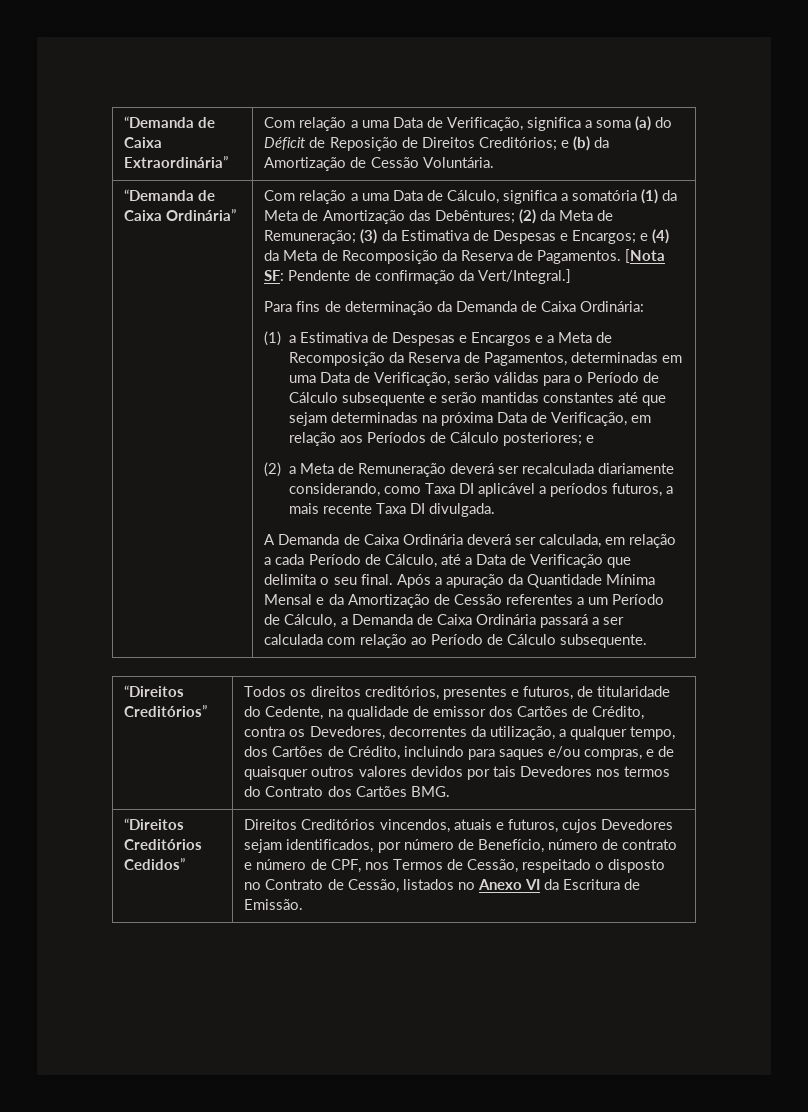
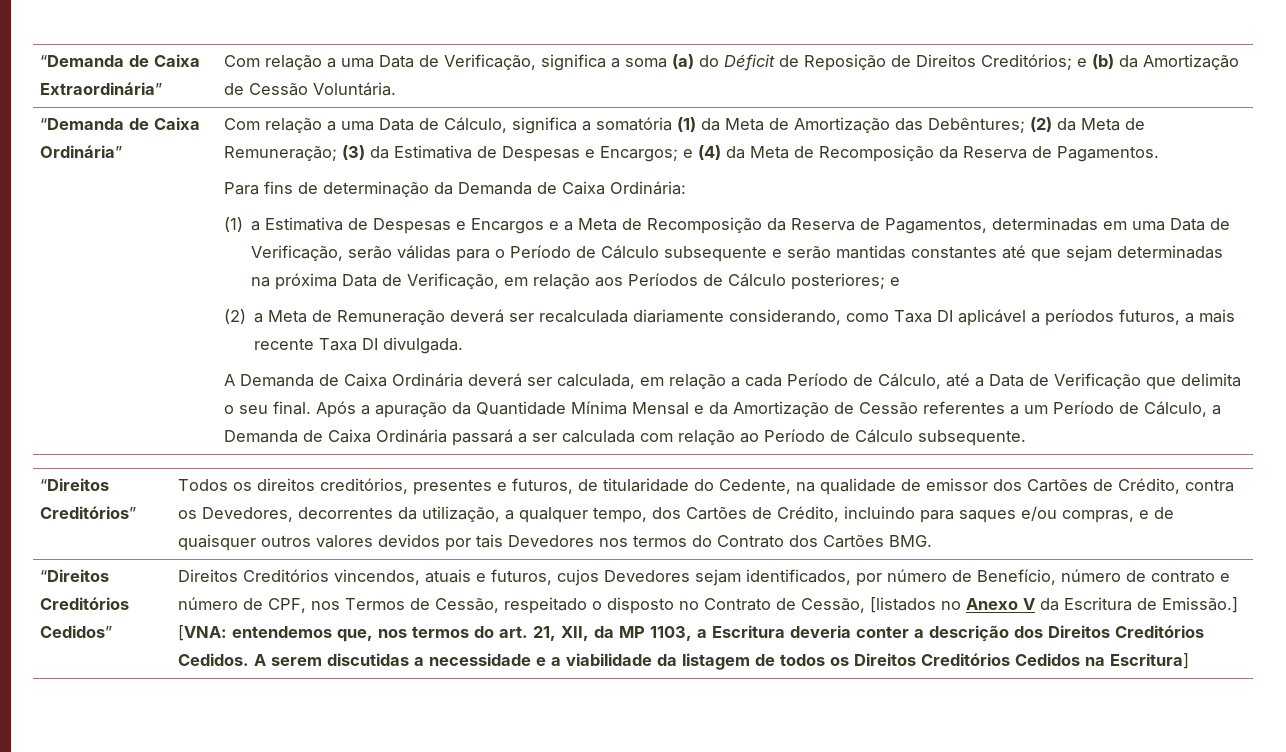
- [Nota SF: Pendente de confirmação da Vert/Integral.]
- Direitos Creditórios vincendos, atuais e futuros, cujos Devedores sejam identificados, por número de Benefício, número de contrato e número de CPF, nos Termos de Cessão, respeitado o disposto no Contrato de Cessão, listados no Anexo VI da Escritura de Emissão.
+ Direitos Creditórios vincendos, atuais e futuros, cujos Devedores sejam identificados, por número de Benefício, número de contrato e número de CPF, nos Termos de Cessão, respeitado o disposto no Contrato de Cessão, [listados no Anexo V da Escritura de Emissão.] [VNA: entendemos que, nos termos do art. 21, XII, da MP 1103, a Escritura deveria conter a descrição dos Direitos Creditórios Cedidos. A serem discutidas a necessidade e a viabilidade da listagem de todos os Direitos Creditórios Cedidos na Escritura]

